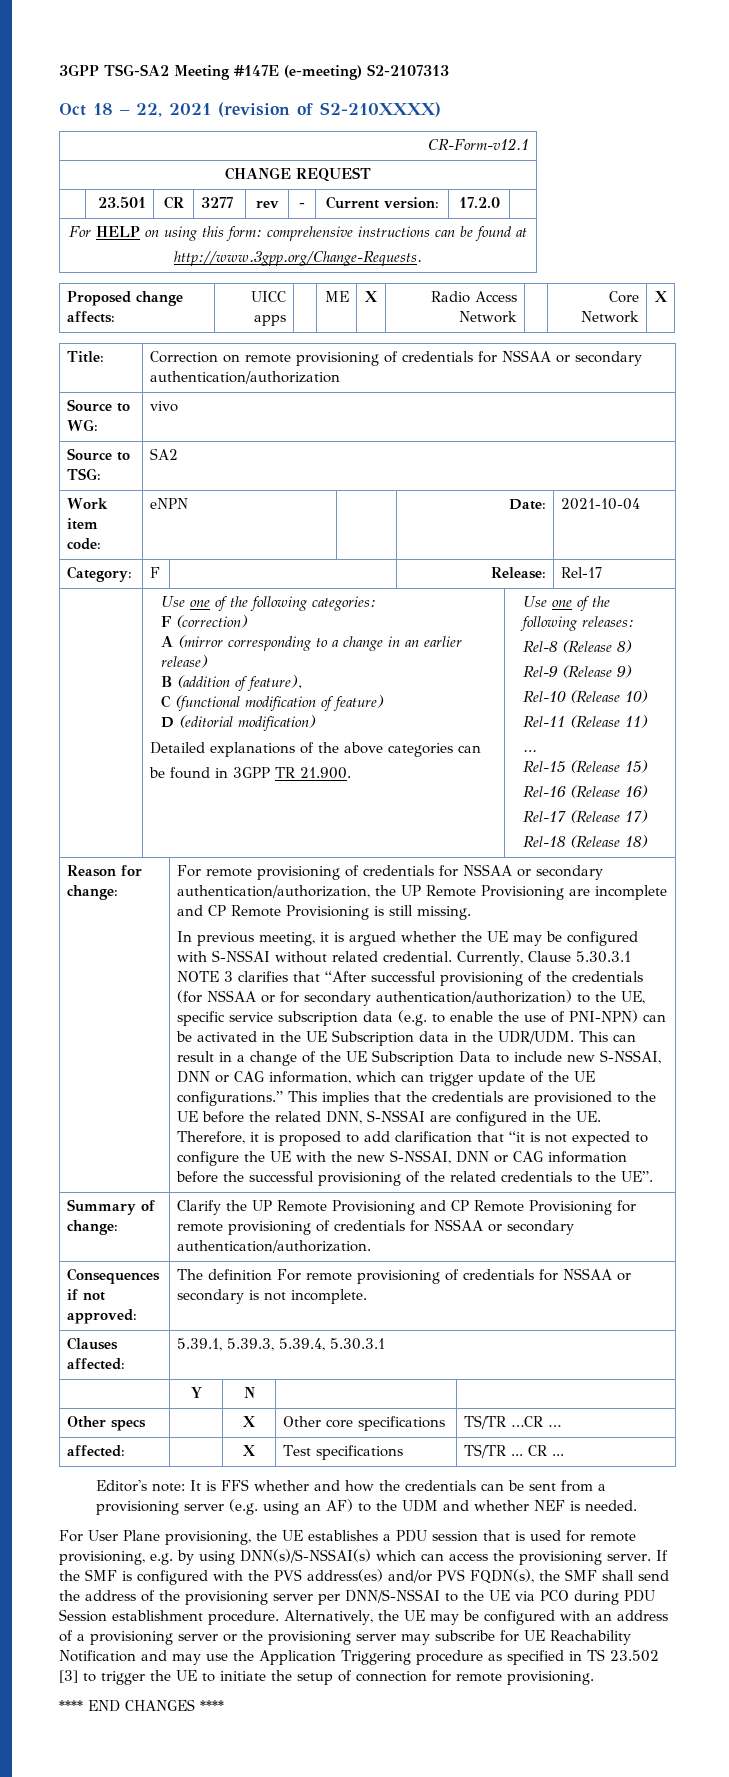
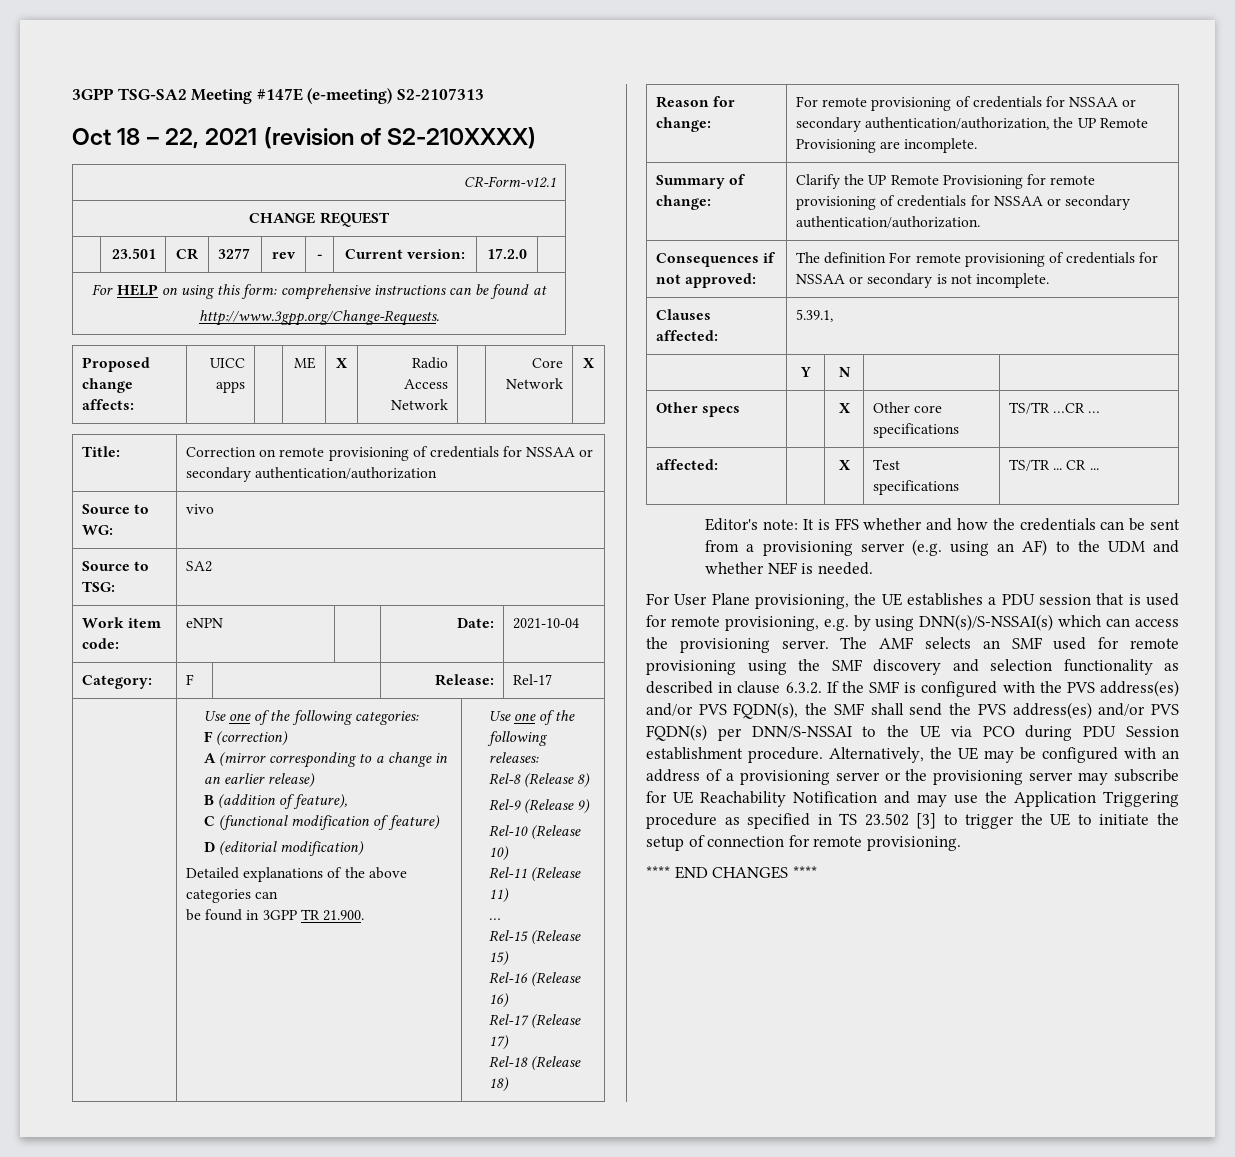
- For remote provisioning of credentials for NSSAA or secondary authentication/authorization, the UP Remote Provisioning are incomplete and CP Remote Provisioning is still missing.
- In previous meeting, it is argued whether the UE may be configured with S-NSSAI without related credential. Currently, Clause 5.30.3.1 NOTE 3 clarifies that “After successful provisioning of the credentials (for NSSAA or for secondary authentication/authorization) to the UE, specific service subscription data (e.g. to enable the use of PNI-NPN) can be activated in the UE Subscription data in the UDR/UDM. This can result in a change of the UE Subscription Data to include new S-NSSAI, DNN or CAG information, which can trigger update of the UE configurations.” This implies that the credentials are provisioned to the UE before the related DNN, S-NSSAI are configured in the UE. Therefore, it is proposed to add clarification that “it is not expected to configure the UE with the new S-NSSAI, DNN or CAG information before the successful provisioning of the related credentials to the UE”.
+ For remote provisioning of credentials for NSSAA or secondary authentication/authorization, the UP Remote Provisioning are incomplete.
- Summary of change: | Clarify the UP Remote Provisioning and CP Remote Provisioning for remote provisioning of credentials for NSSAA or secondary authentication/authorization.
+ Summary of change: | Clarify the UP Remote Provisioning for remote provisioning of credentials for NSSAA or secondary authentication/authorization.
- Clauses affected: | 5.39.1, 5.39.3, 5.39.4, 5.30.3.1
+ Clauses affected: | 5.39.1,
- If the SMF is configured with the PVS address(es) and/or PVS FQDN(s), the SMF shall send the address of the provisioning server per DNN/S-NSSAI to the UE via PCO during PDU Session establishment procedure.
+ The AMF selects an SMF used for remote provisioning using the SMF discovery and selection functionality as described in clause 6.3.2. If the SMF is configured with the PVS address(es) and/or PVS FQDN(s), the SMF shall send the PVS address(es) and/or PVS FQDN(s) per DNN/S-NSSAI to the UE via PCO during PDU Session establishment procedure.

